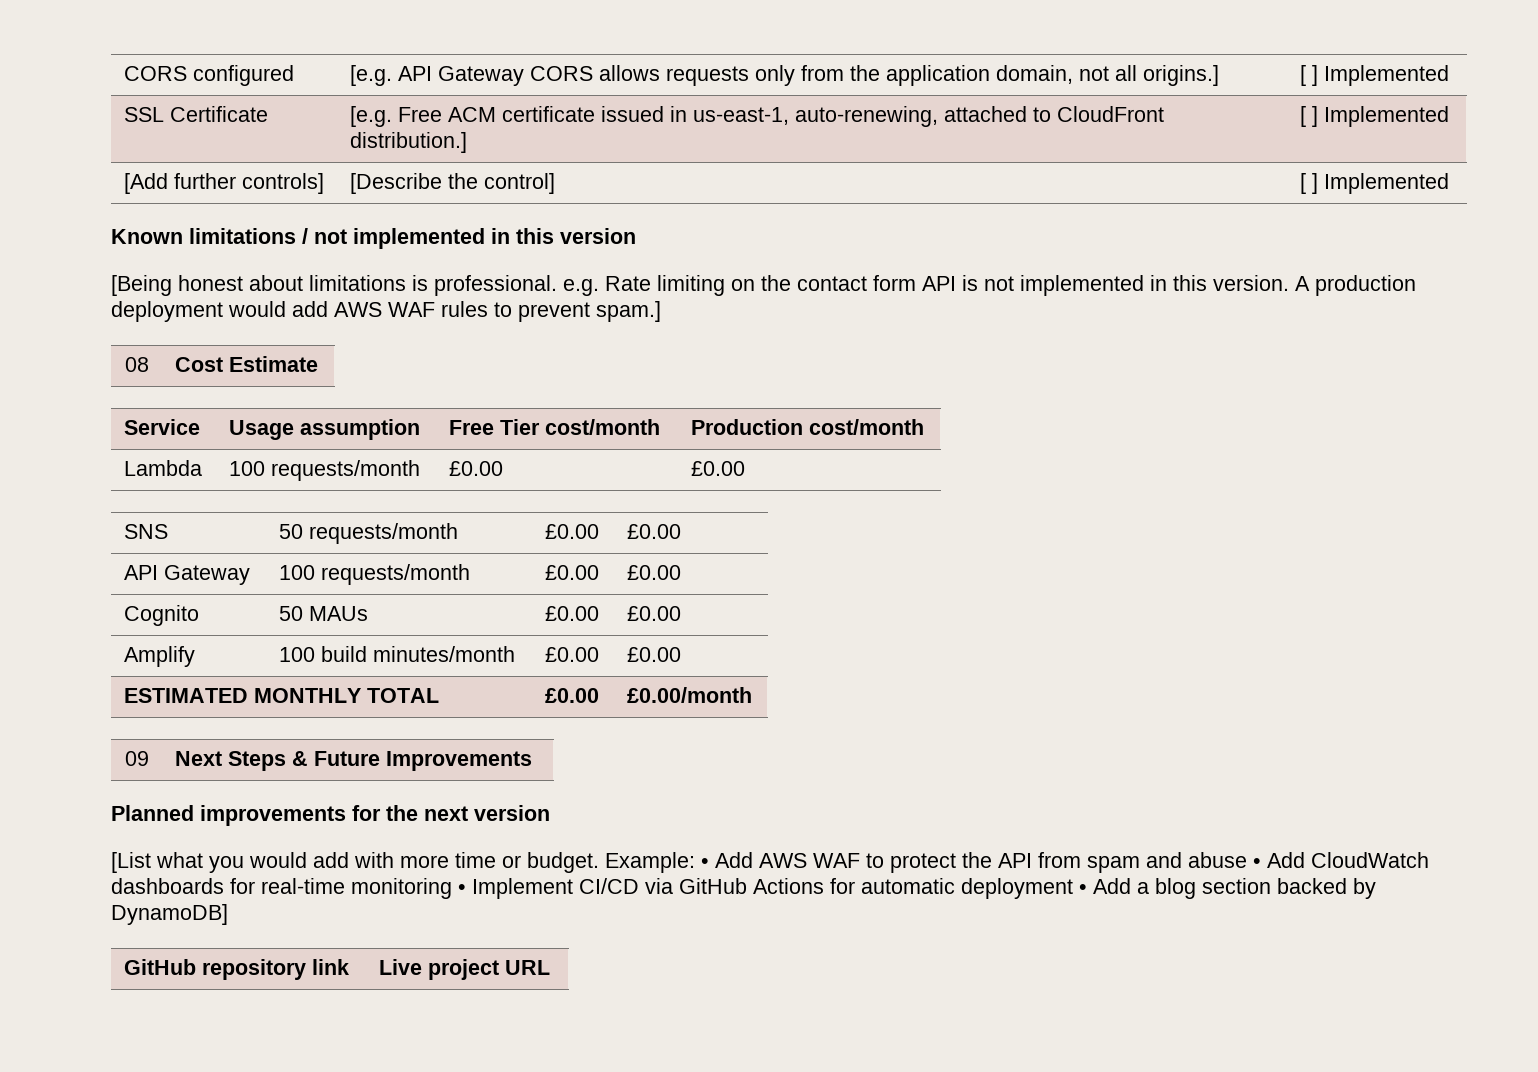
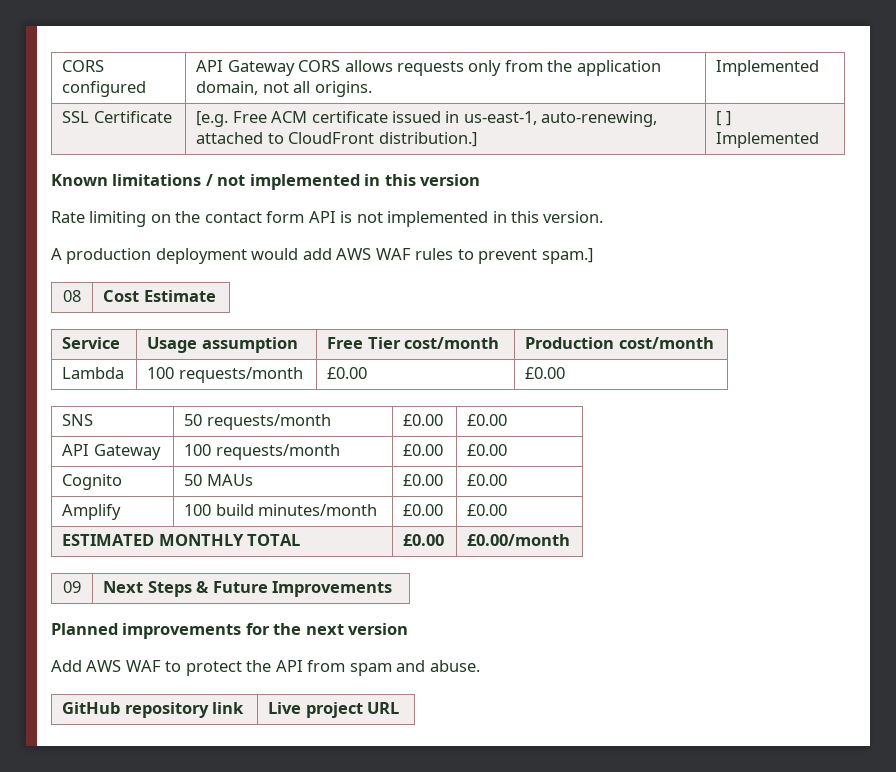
- CORS configured | [e.g. API Gateway CORS allows requests only from the application domain, not all origins.] | [ ] Implemented
+ CORS configured | API Gateway CORS allows requests only from the application domain, not all origins. | Implemented
- [Add further controls] | [Describe the control] | [ ] Implemented
- [Being honest about limitations is professional. e.g. Rate limiting on the contact form API is not implemented in this version. A production deployment would add AWS WAF rules to prevent spam.]
+ Rate limiting on the contact form API is not implemented in this version.
+ A production deployment would add AWS WAF rules to prevent spam.]
- [List what you would add with more time or budget. Example: • Add AWS WAF to protect the API from spam and abuse • Add CloudWatch dashboards for real-time monitoring • Implement CI/CD via GitHub Actions for automatic deployment • Add a blog section backed by DynamoDB]
+ Add AWS WAF to protect the API from spam and abuse.

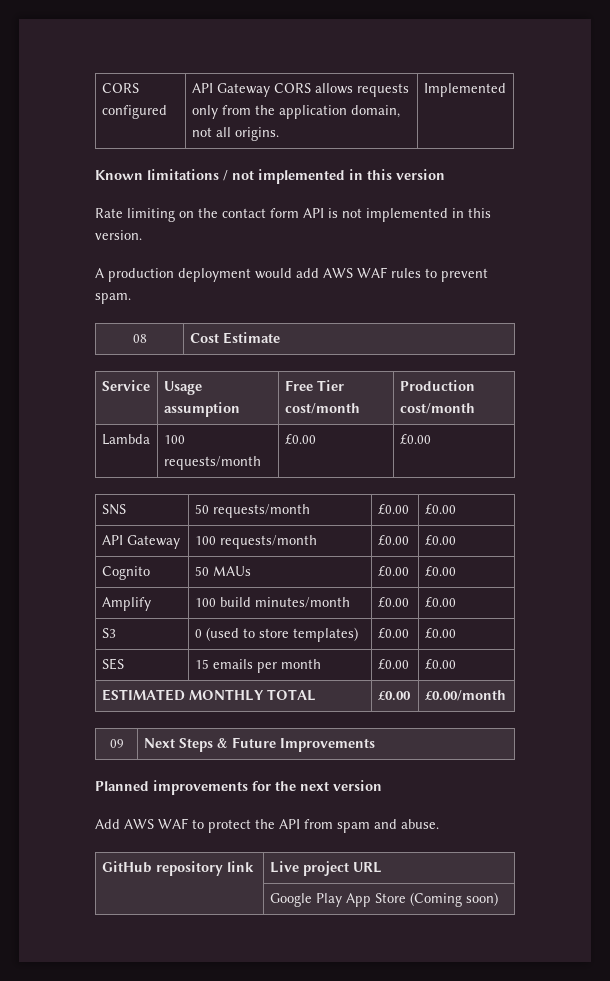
- SSL Certificate | [e.g. Free ACM certificate issued in us-east-1, auto-renewing, attached to CloudFront distribution.] | [ ] Implemented
- A production deployment would add AWS WAF rules to prevent spam.]
+ A production deployment would add AWS WAF rules to prevent spam.
+ S3 | 0 (used to store templates) | £0.00 | £0.00
+ SES | 15 emails per month | £0.00 | £0.00
+ | Google Play App Store (Coming soon)

